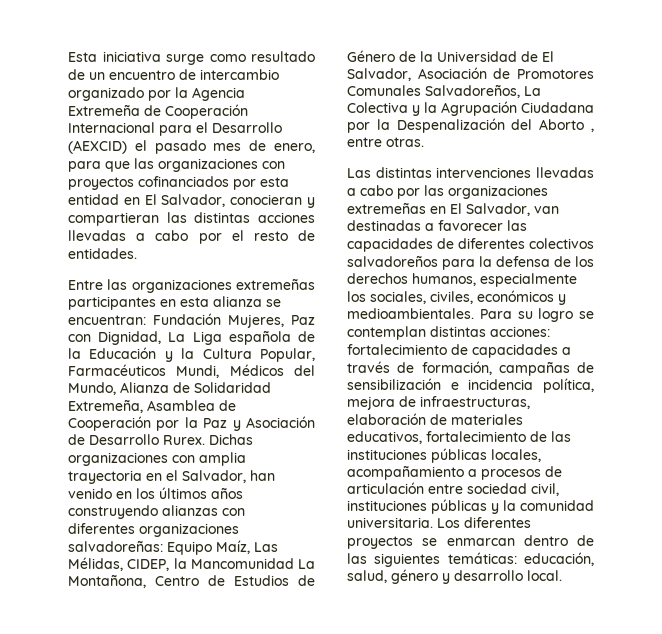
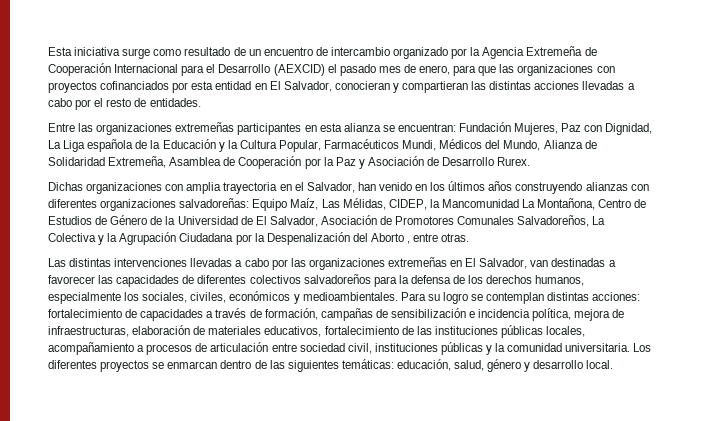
- Fundación Mujeres, Paz con Dignidad, La Liga española de la Educación y la Cultura Popular, Farmacéuticos Mundi, Médicos del Mundo, Alianza de Solidaridad Extremeña, Asamblea de Cooperación por la Paz y Asociación de Desarrollo Rurex. Dichas organizaciones con amplia trayectoria en el Salvador, han venido en los últimos años construyendo alianzas con diferentes organizaciones salvadoreñas:
+ Fundación Mujeres, Paz con Dignidad, La Liga española de la Educación y la Cultura Popular, Farmacéuticos Mundi, Médicos del Mundo, Alianza de Solidaridad Extremeña, Asamblea de Cooperación por la Paz y Asociación de Desarrollo Rurex.
+ Dichas organizaciones con amplia trayectoria en el Salvador, han venido en los últimos años construyendo alianzas con diferentes organizaciones salvadoreñas:

